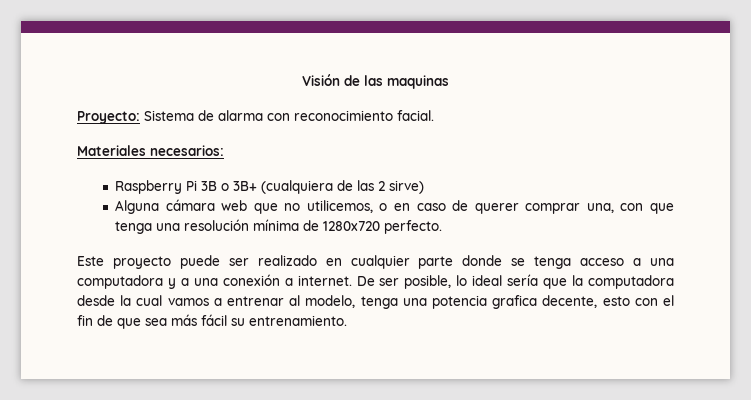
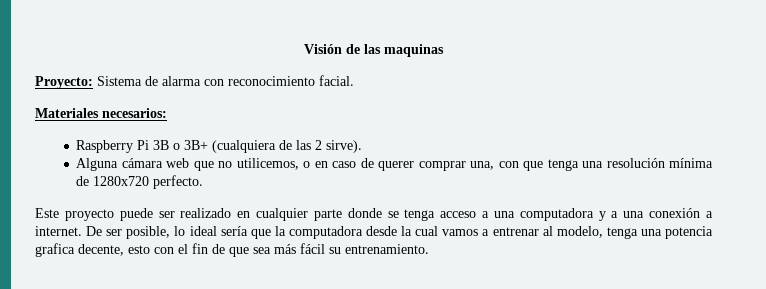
- Raspberry Pi 3B o 3B+ (cualquiera de las 2 sirve)
+ Raspberry Pi 3B o 3B+ (cualquiera de las 2 sirve).

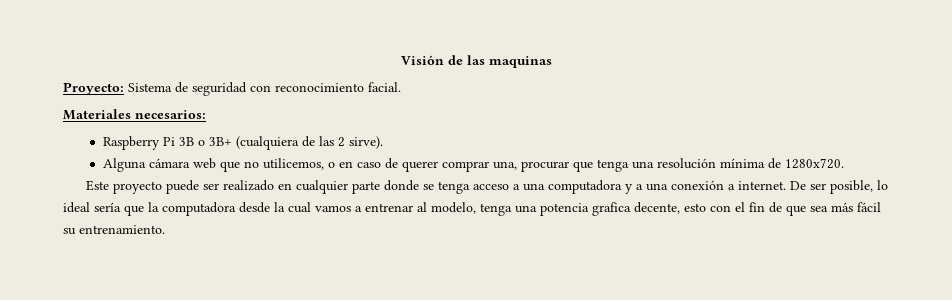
- Proyecto: Sistema de alarma con reconocimiento facial.
+ Proyecto: Sistema de seguridad con reconocimiento facial.
- Alguna cámara web que no utilicemos, o en caso de querer comprar una, con que tenga una resolución mínima de 1280x720 perfecto.
+ Alguna cámara web que no utilicemos, o en caso de querer comprar una, procurar que tenga una resolución mínima de 1280x720.

